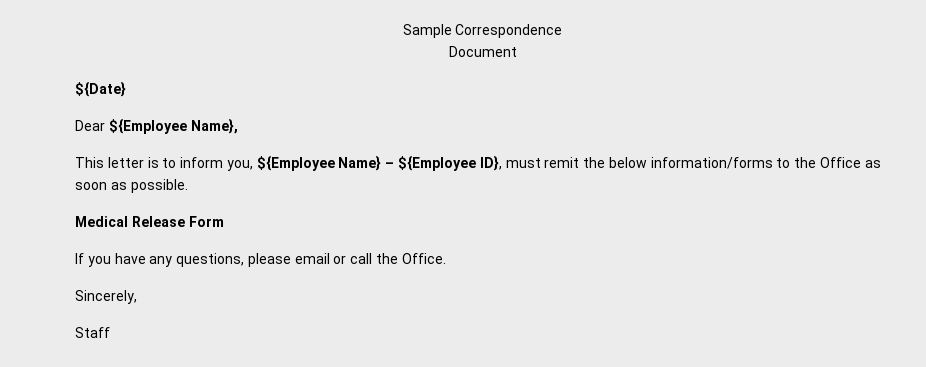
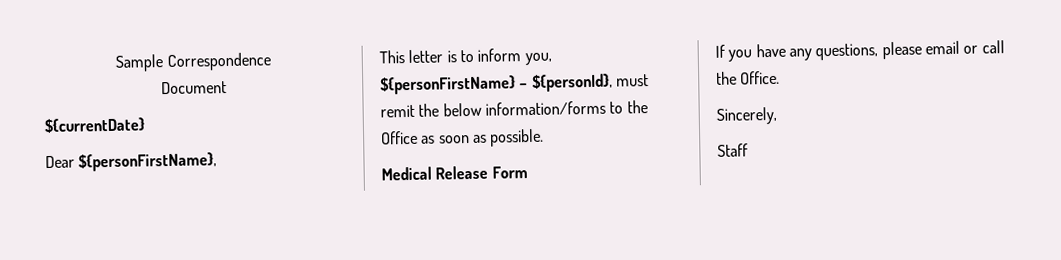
- ${Date}
+ ${currentDate}
- Dear ${Employee Name},
+ Dear ${personFirstName},
- This letter is to inform you, ${Employee Name} – ${Employee ID}, must remit the below information/forms to the Office as soon as possible.
+ This letter is to inform you, ${personFirstName} – ${personId}, must remit the below information/forms to the Office as soon as possible.

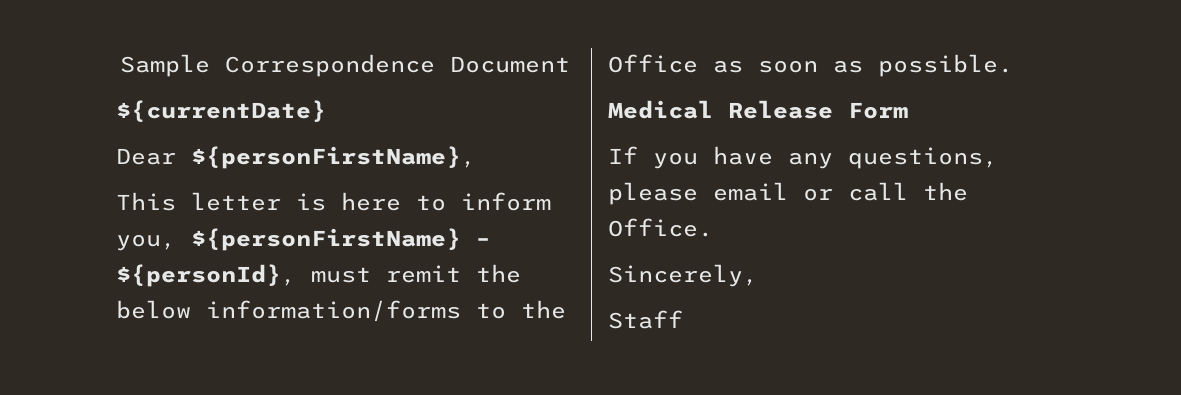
- Sample Correspondence
- Document
+ Sample Correspondence Document
- This letter is to inform you, ${personFirstName} – ${personId}, must remit the below information/forms to the Office as soon as possible.
+ This letter is here to inform you, ${personFirstName} – ${personId}, must remit the below information/forms to the Office as soon as possible.

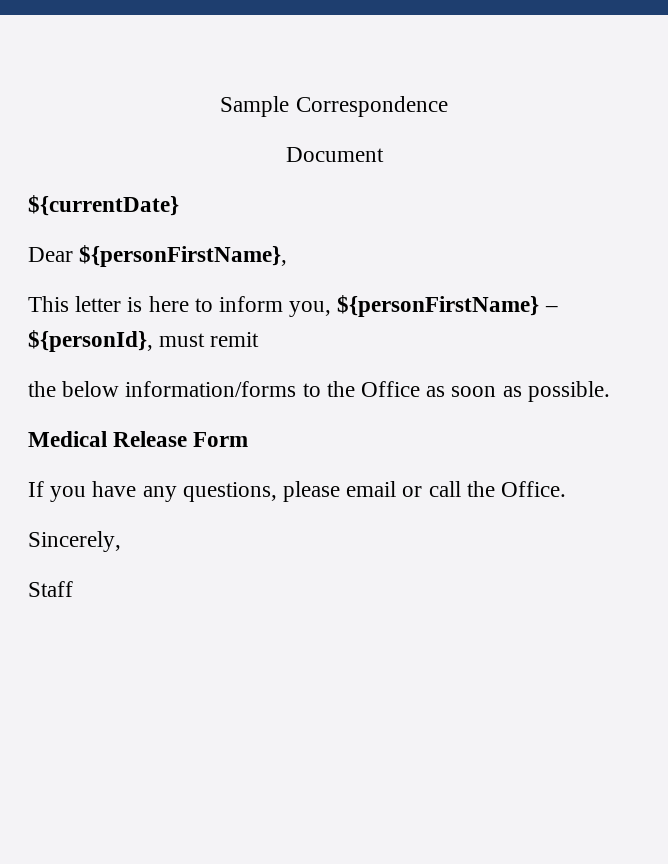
- Sample Correspondence Document
+ Sample Correspondence
+ Document
- This letter is here to inform you, ${personFirstName} – ${personId}, must remit the below information/forms to the Office as soon as possible.
+ This letter is here to inform you, ${personFirstName} – ${personId}, must remit
+ the below information/forms to the Office as soon as possible.

